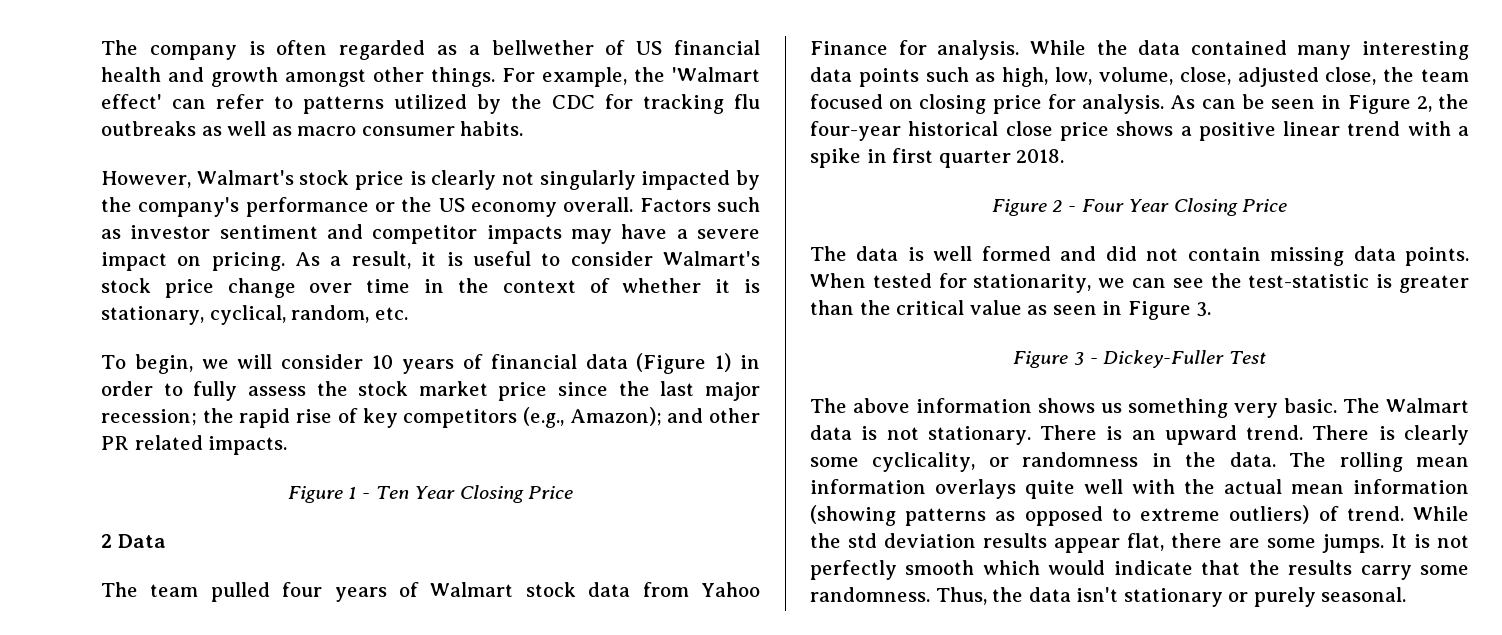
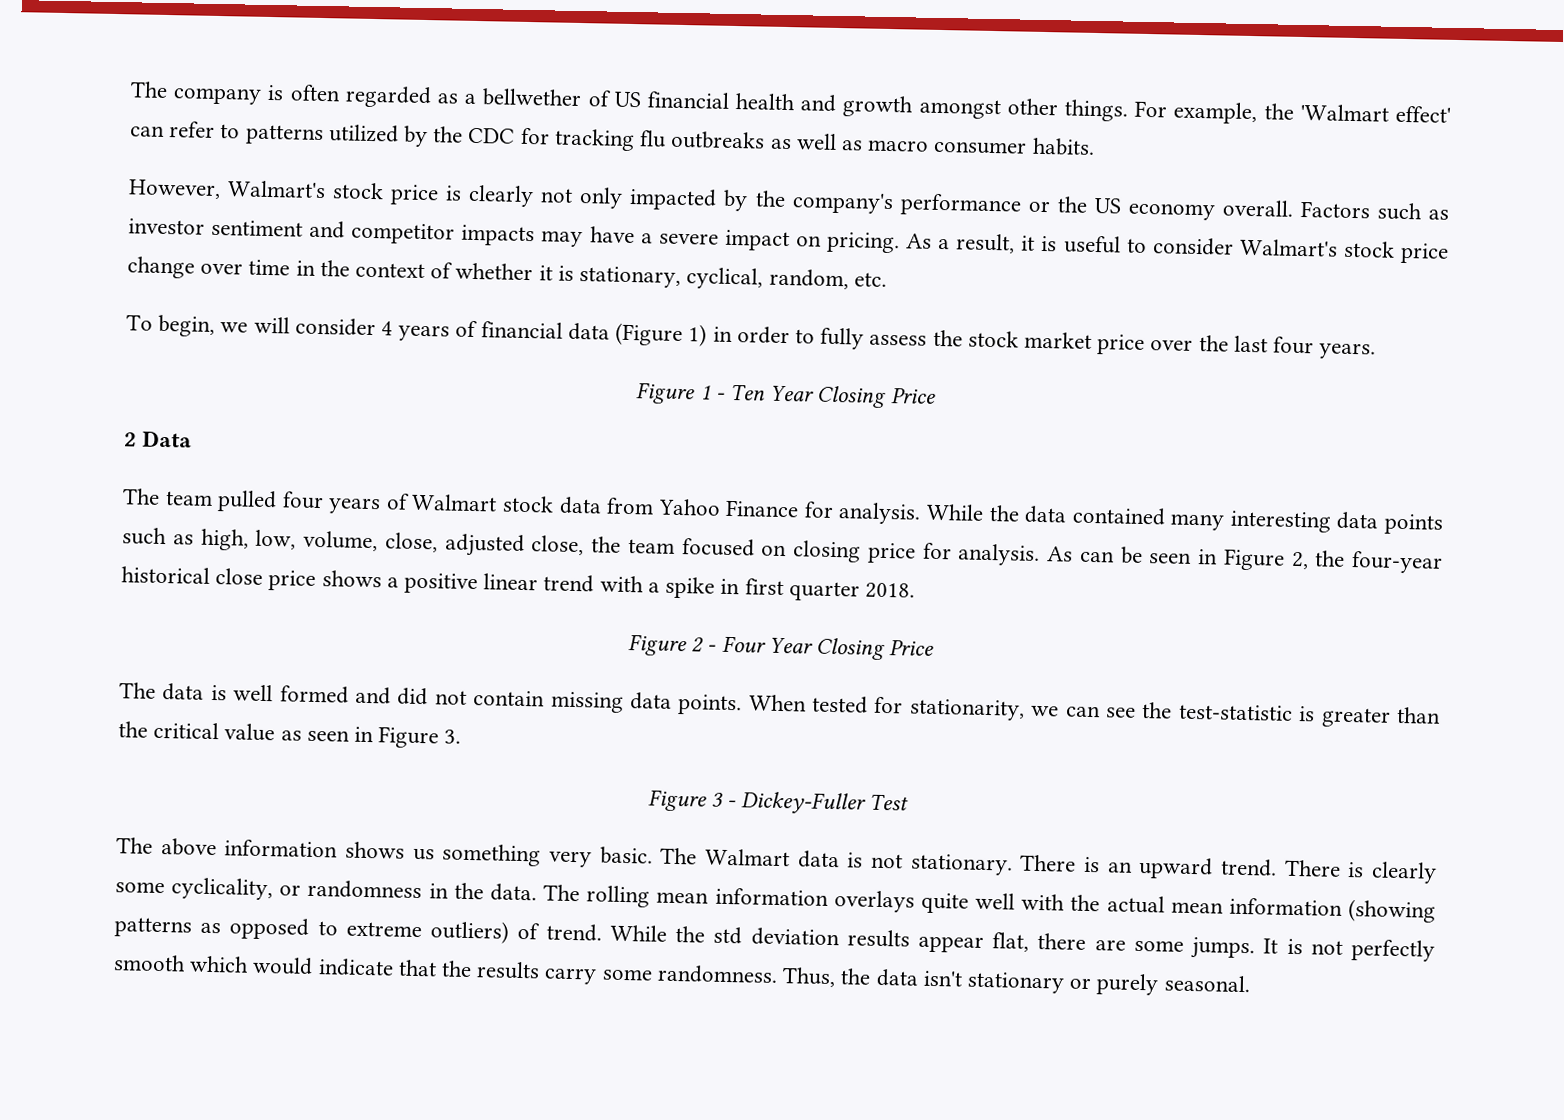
- However, Walmart's stock price is clearly not singularly impacted by the company's performance or the US economy overall.
+ However, Walmart's stock price is clearly not only impacted by the company's performance or the US economy overall.
- To begin, we will consider 10 years of financial data (Figure 1) in order to fully assess the stock market price since the last major recession; the rapid rise of key competitors (e.g., Amazon); and other PR related impacts.
+ To begin, we will consider 4 years of financial data (Figure 1) in order to fully assess the stock market price over the last four years.

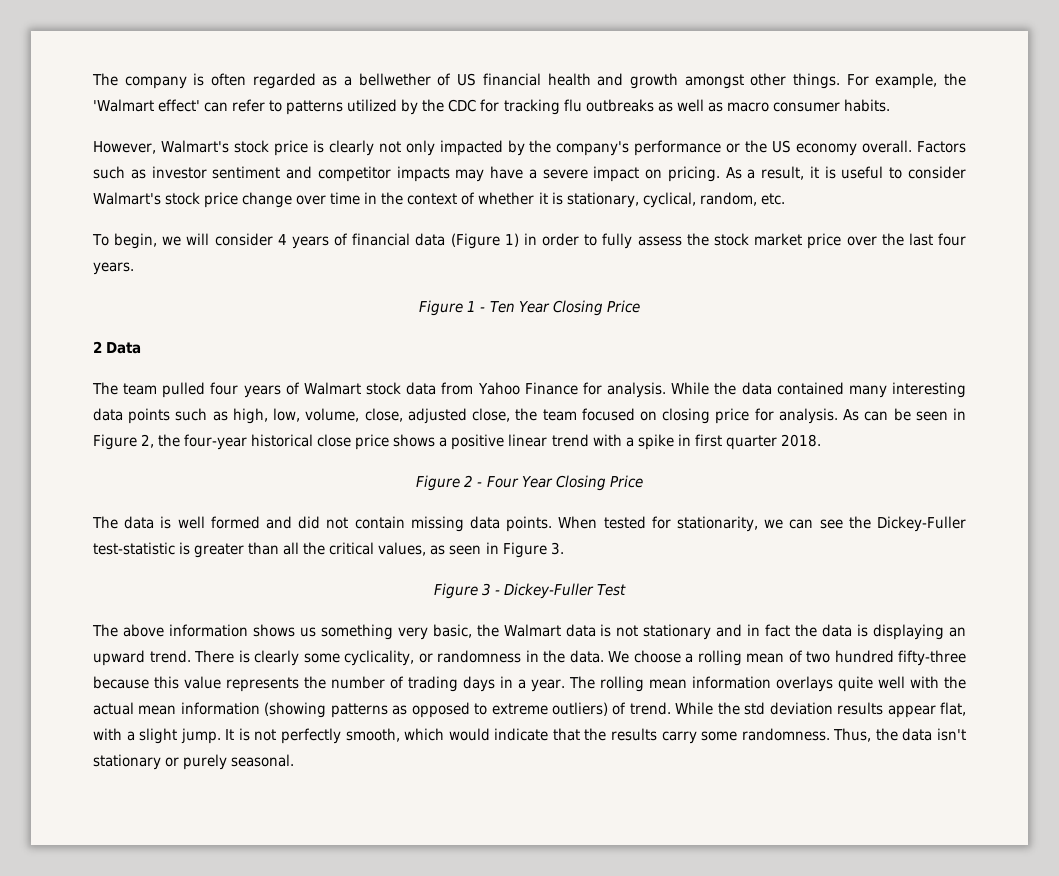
- When tested for stationarity, we can see the test-statistic is greater than the critical value as seen in Figure 3.
+ When tested for stationarity, we can see the Dickey-Fuller test-statistic is greater than all the critical values, as seen in Figure 3.
- The above information shows us something very basic. The Walmart data is not stationary. There is an upward trend.
+ The above information shows us something very basic, the Walmart data is not stationary and in fact the data is displaying an upward trend.
+ We choose a rolling mean of two hundred fifty-three because this value represents the number of trading days in a year.
- While the std deviation results appear flat, there are some jumps.
+ While the std deviation results appear flat, with a slight jump.
- It is not perfectly smooth which would indicate that the results carry some randomness.
+ It is not perfectly smooth, which would indicate that the results carry some randomness.

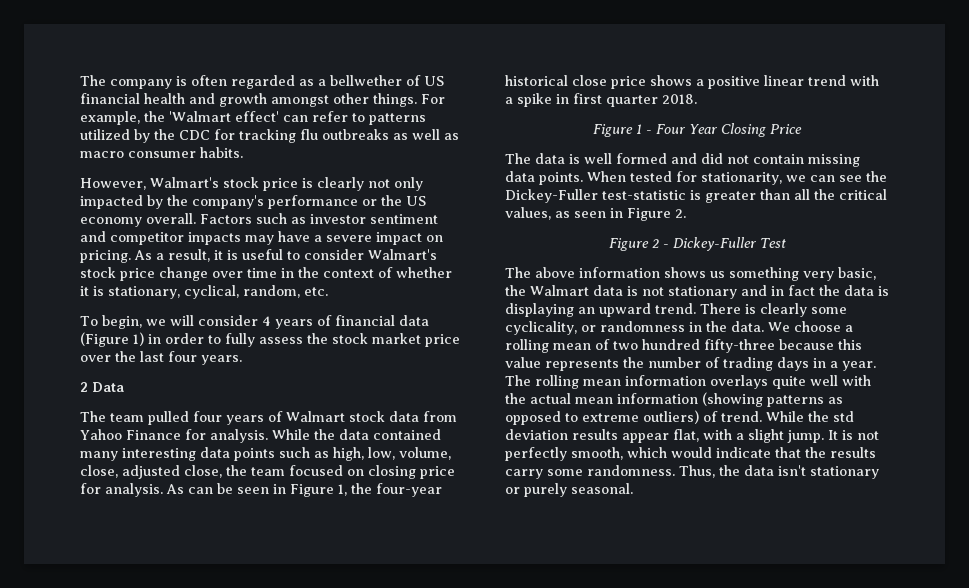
- Figure 1 - Ten Year Closing Price
- As can be seen in Figure 2, the four-year historical close price shows a positive linear trend with a spike in first quarter 2018.
+ As can be seen in Figure 1, the four-year historical close price shows a positive linear trend with a spike in first quarter 2018.
- Figure 2 - Four Year Closing Price
+ Figure 1 - Four Year Closing Price
- When tested for stationarity, we can see the Dickey-Fuller test-statistic is greater than all the critical values, as seen in Figure 3.
- Figure 3 - Dickey-Fuller Test
+ When tested for stationarity, we can see the Dickey-Fuller test-statistic is greater than all the critical values, as seen in Figure 2.
+ Figure 2 - Dickey-Fuller Test

